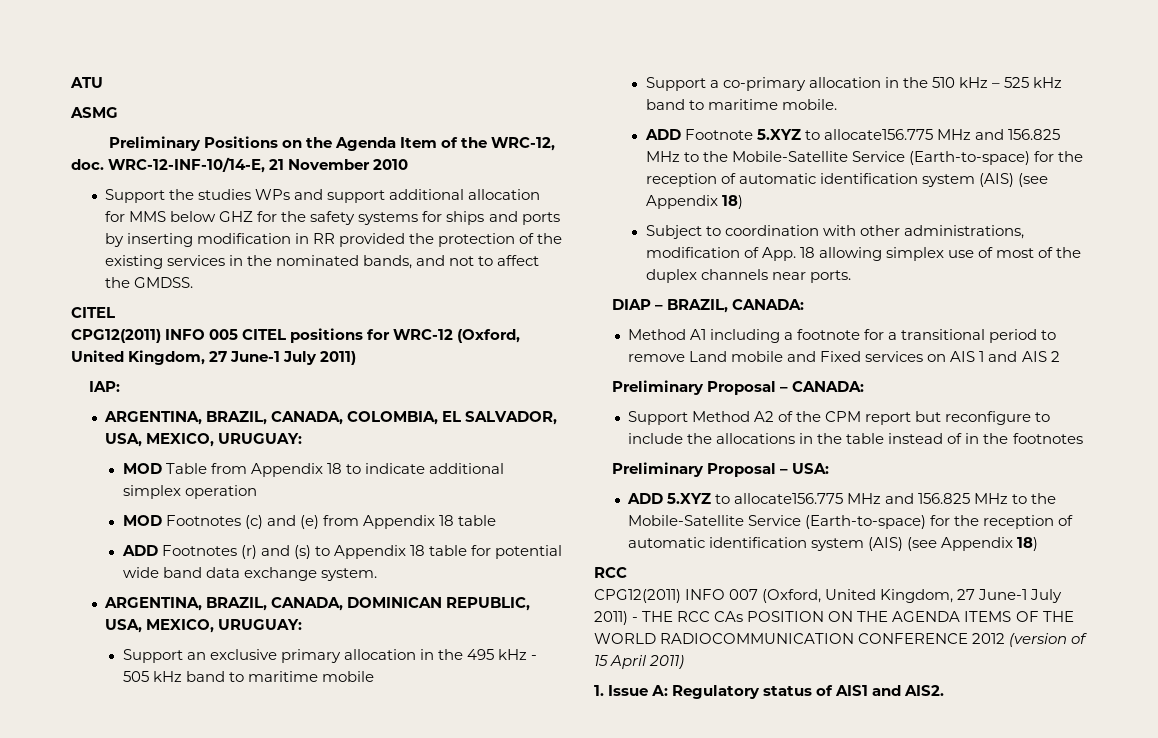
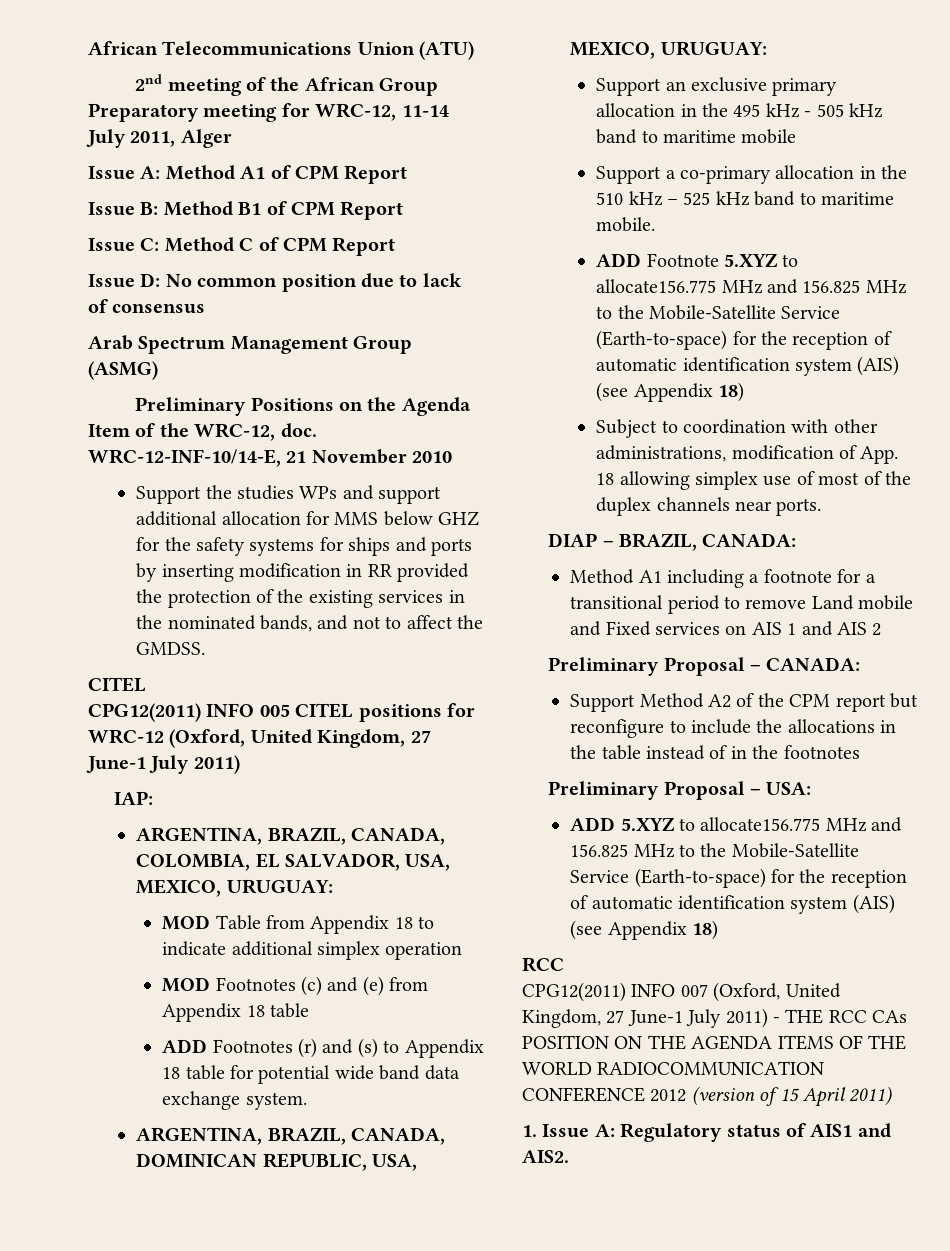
- ATU
- ASMG
+ African Telecommunications Union (ATU)
+ 2nd meeting of the African Group Preparatory meeting for WRC-12, 11-14 July 2011, Alger
+ Issue A: Method A1 of CPM Report
+ Issue B: Method B1 of CPM Report
+ Issue C: Method C of CPM Report
+ Issue D: No common position due to lack of consensus
+ Arab Spectrum Management Group (ASMG)

